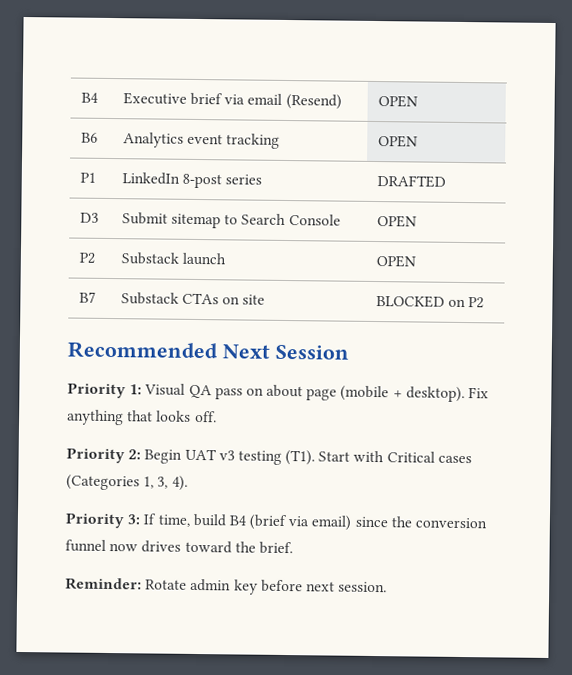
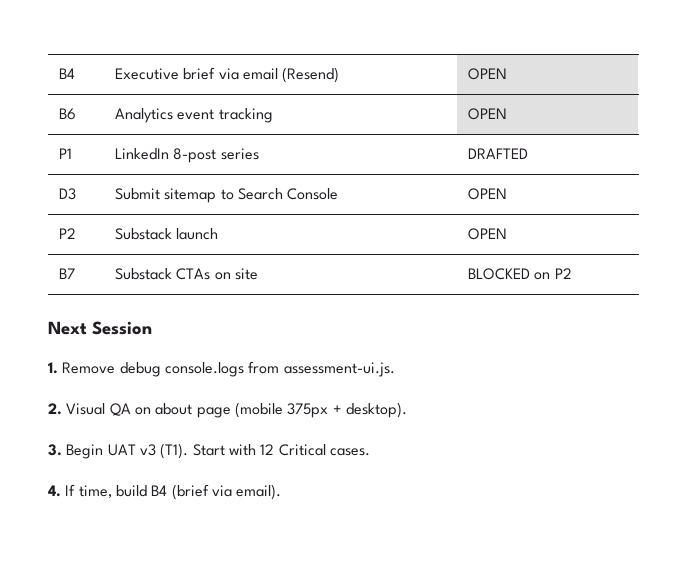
- Recommended Next Session
+ Next Session
- Priority 1: Visual QA pass on about page (mobile + desktop). Fix anything that looks off.
- Priority 2: Begin UAT v3 testing (T1). Start with Critical cases (Categories 1, 3, 4).
- Priority 3: If time, build B4 (brief via email) since the conversion funnel now drives toward the brief.
- Reminder: Rotate admin key before next session.
+ 1. Remove debug console.logs from assessment-ui.js.
+ 2. Visual QA on about page (mobile 375px + desktop).
+ 3. Begin UAT v3 (T1). Start with 12 Critical cases.
+ 4. If time, build B4 (brief via email).

